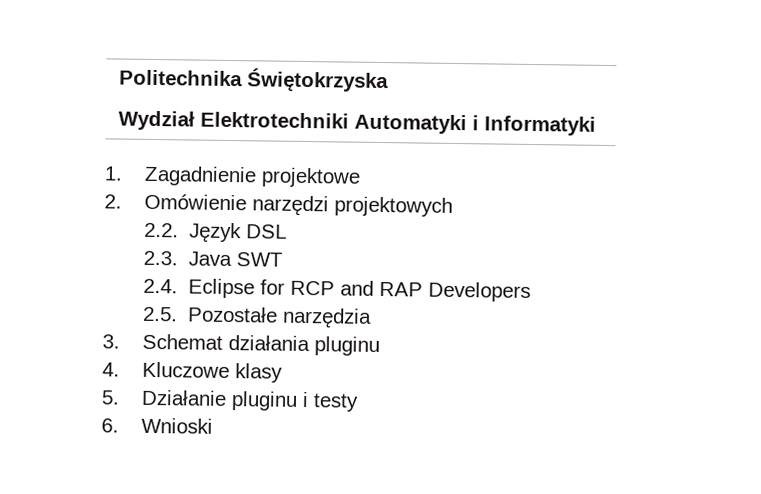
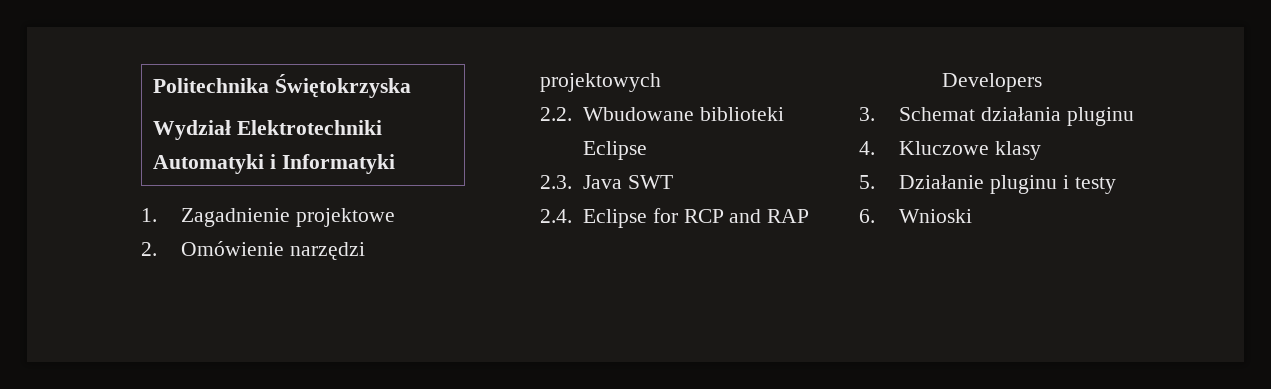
- 2.2. Język DSL
+ 2.2. Wbudowane biblioteki Eclipse
- 2.5. Pozostałe narzędzia

